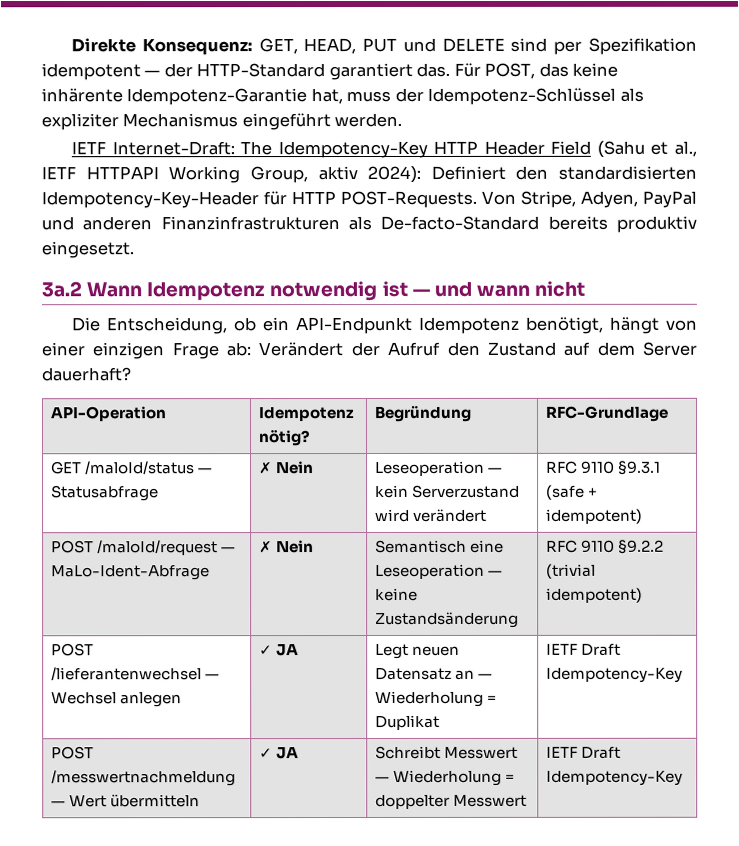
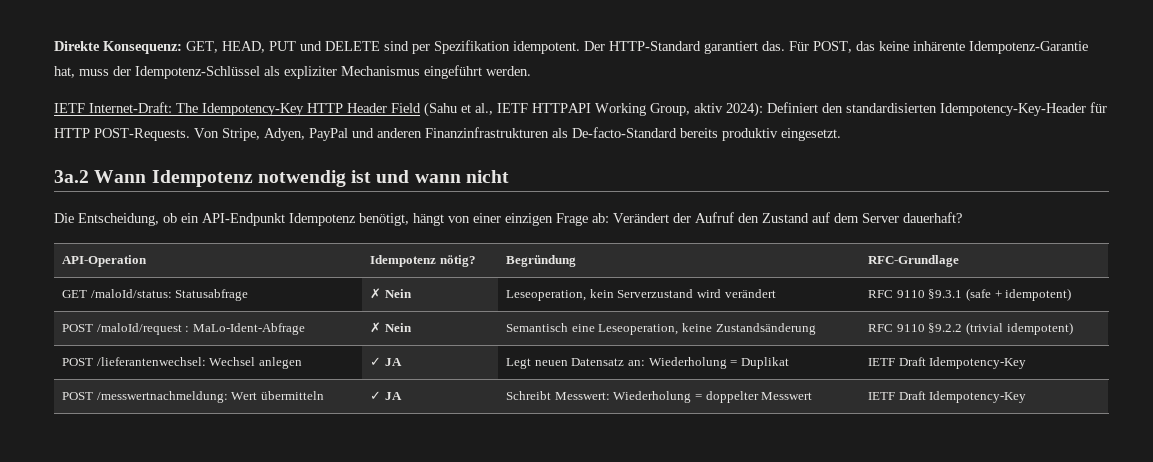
- Direkte Konsequenz: GET, HEAD, PUT und DELETE sind per Spezifikation idempotent — der HTTP-Standard garantiert das.
+ Direkte Konsequenz: GET, HEAD, PUT und DELETE sind per Spezifikation idempotent. Der HTTP-Standard garantiert das.
- 3a.2 Wann Idempotenz notwendig ist — und wann nicht
+ 3a.2 Wann Idempotenz notwendig ist und wann nicht
- GET /maloId/status — Statusabfrage | ✗ Nein | Leseoperation — kein Serverzustand wird verändert | RFC 9110 §9.3.1 (safe + idempotent)
+ GET /maloId/status: Statusabfrage | ✗ Nein | Leseoperation, kein Serverzustand wird verändert | RFC 9110 §9.3.1 (safe + idempotent)
- POST /maloId/request — MaLo-Ident-Abfrage | ✗ Nein | Semantisch eine Leseoperation — keine Zustandsänderung | RFC 9110 §9.2.2 (trivial idempotent)
+ POST /maloId/request : MaLo-Ident-Abfrage | ✗ Nein | Semantisch eine Leseoperation, keine Zustandsänderung | RFC 9110 §9.2.2 (trivial idempotent)
- POST /lieferantenwechsel — Wechsel anlegen | ✓ JA | Legt neuen Datensatz an — Wiederholung = Duplikat | IETF Draft Idempotency-Key
+ POST /lieferantenwechsel: Wechsel anlegen | ✓ JA | Legt neuen Datensatz an: Wiederholung = Duplikat | IETF Draft Idempotency-Key
- POST /messwertnachmeldung — Wert übermitteln | ✓ JA | Schreibt Messwert — Wiederholung = doppelter Messwert | IETF Draft Idempotency-Key
+ POST /messwertnachmeldung: Wert übermitteln | ✓ JA | Schreibt Messwert: Wiederholung = doppelter Messwert | IETF Draft Idempotency-Key

